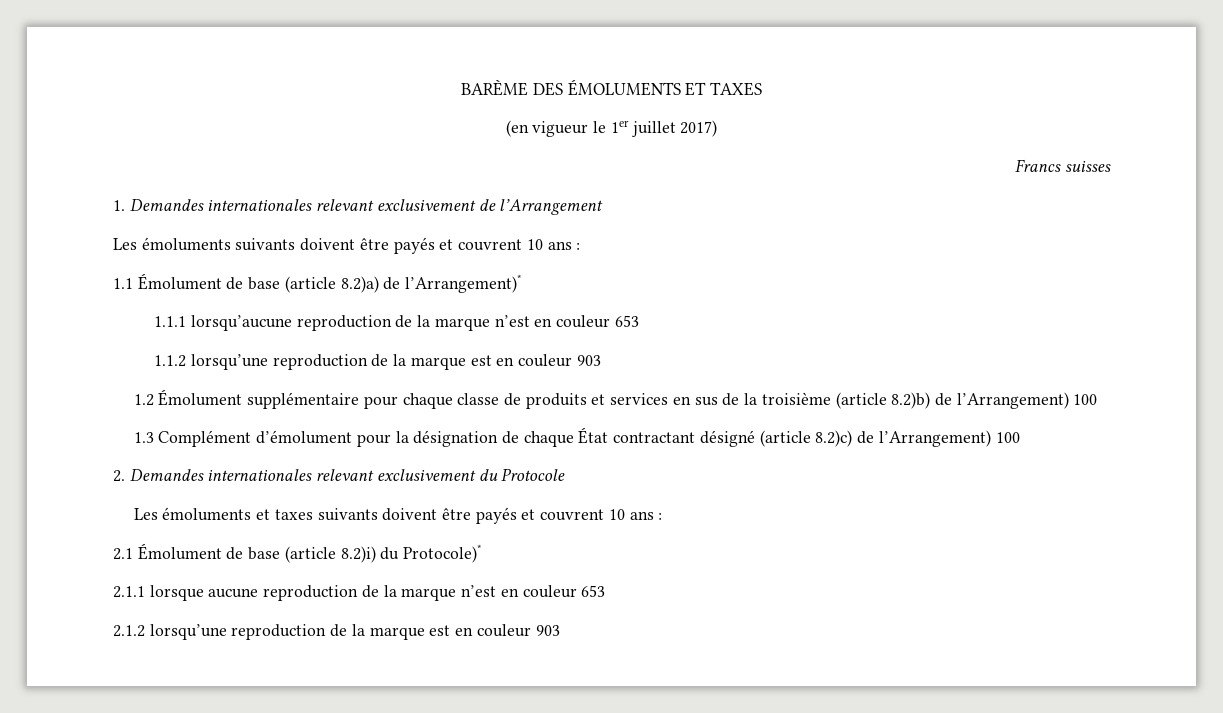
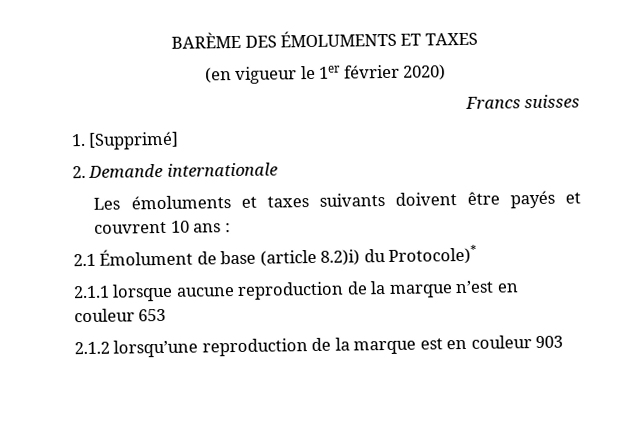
- (en vigueur le 1er juillet 2017)
+ (en vigueur le 1er février 2020)
- 1. Demandes internationales relevant exclusivement de l’Arrangement
- Les émoluments suivants doivent être payés et couvrent 10 ans :
- 1.1 Émolument de base (article 8.2)a) de l’Arrangement)*
- 1.1.1 lorsqu’aucune reproduction de la marque n’est en couleur 653
- 1.1.2 lorsqu’une reproduction de la marque est en couleur 903
- 1.2 Émolument supplémentaire pour chaque classe de produits et services en sus de la troisième (article 8.2)b) de l’Arrangement) 100
- 1.3 Complément d’émolument pour la désignation de chaque État contractant désigné (article 8.2)c) de l’Arrangement) 100
- 2. Demandes internationales relevant exclusivement du Protocole
+ 1. [Supprimé]
+ 2. Demande internationale

